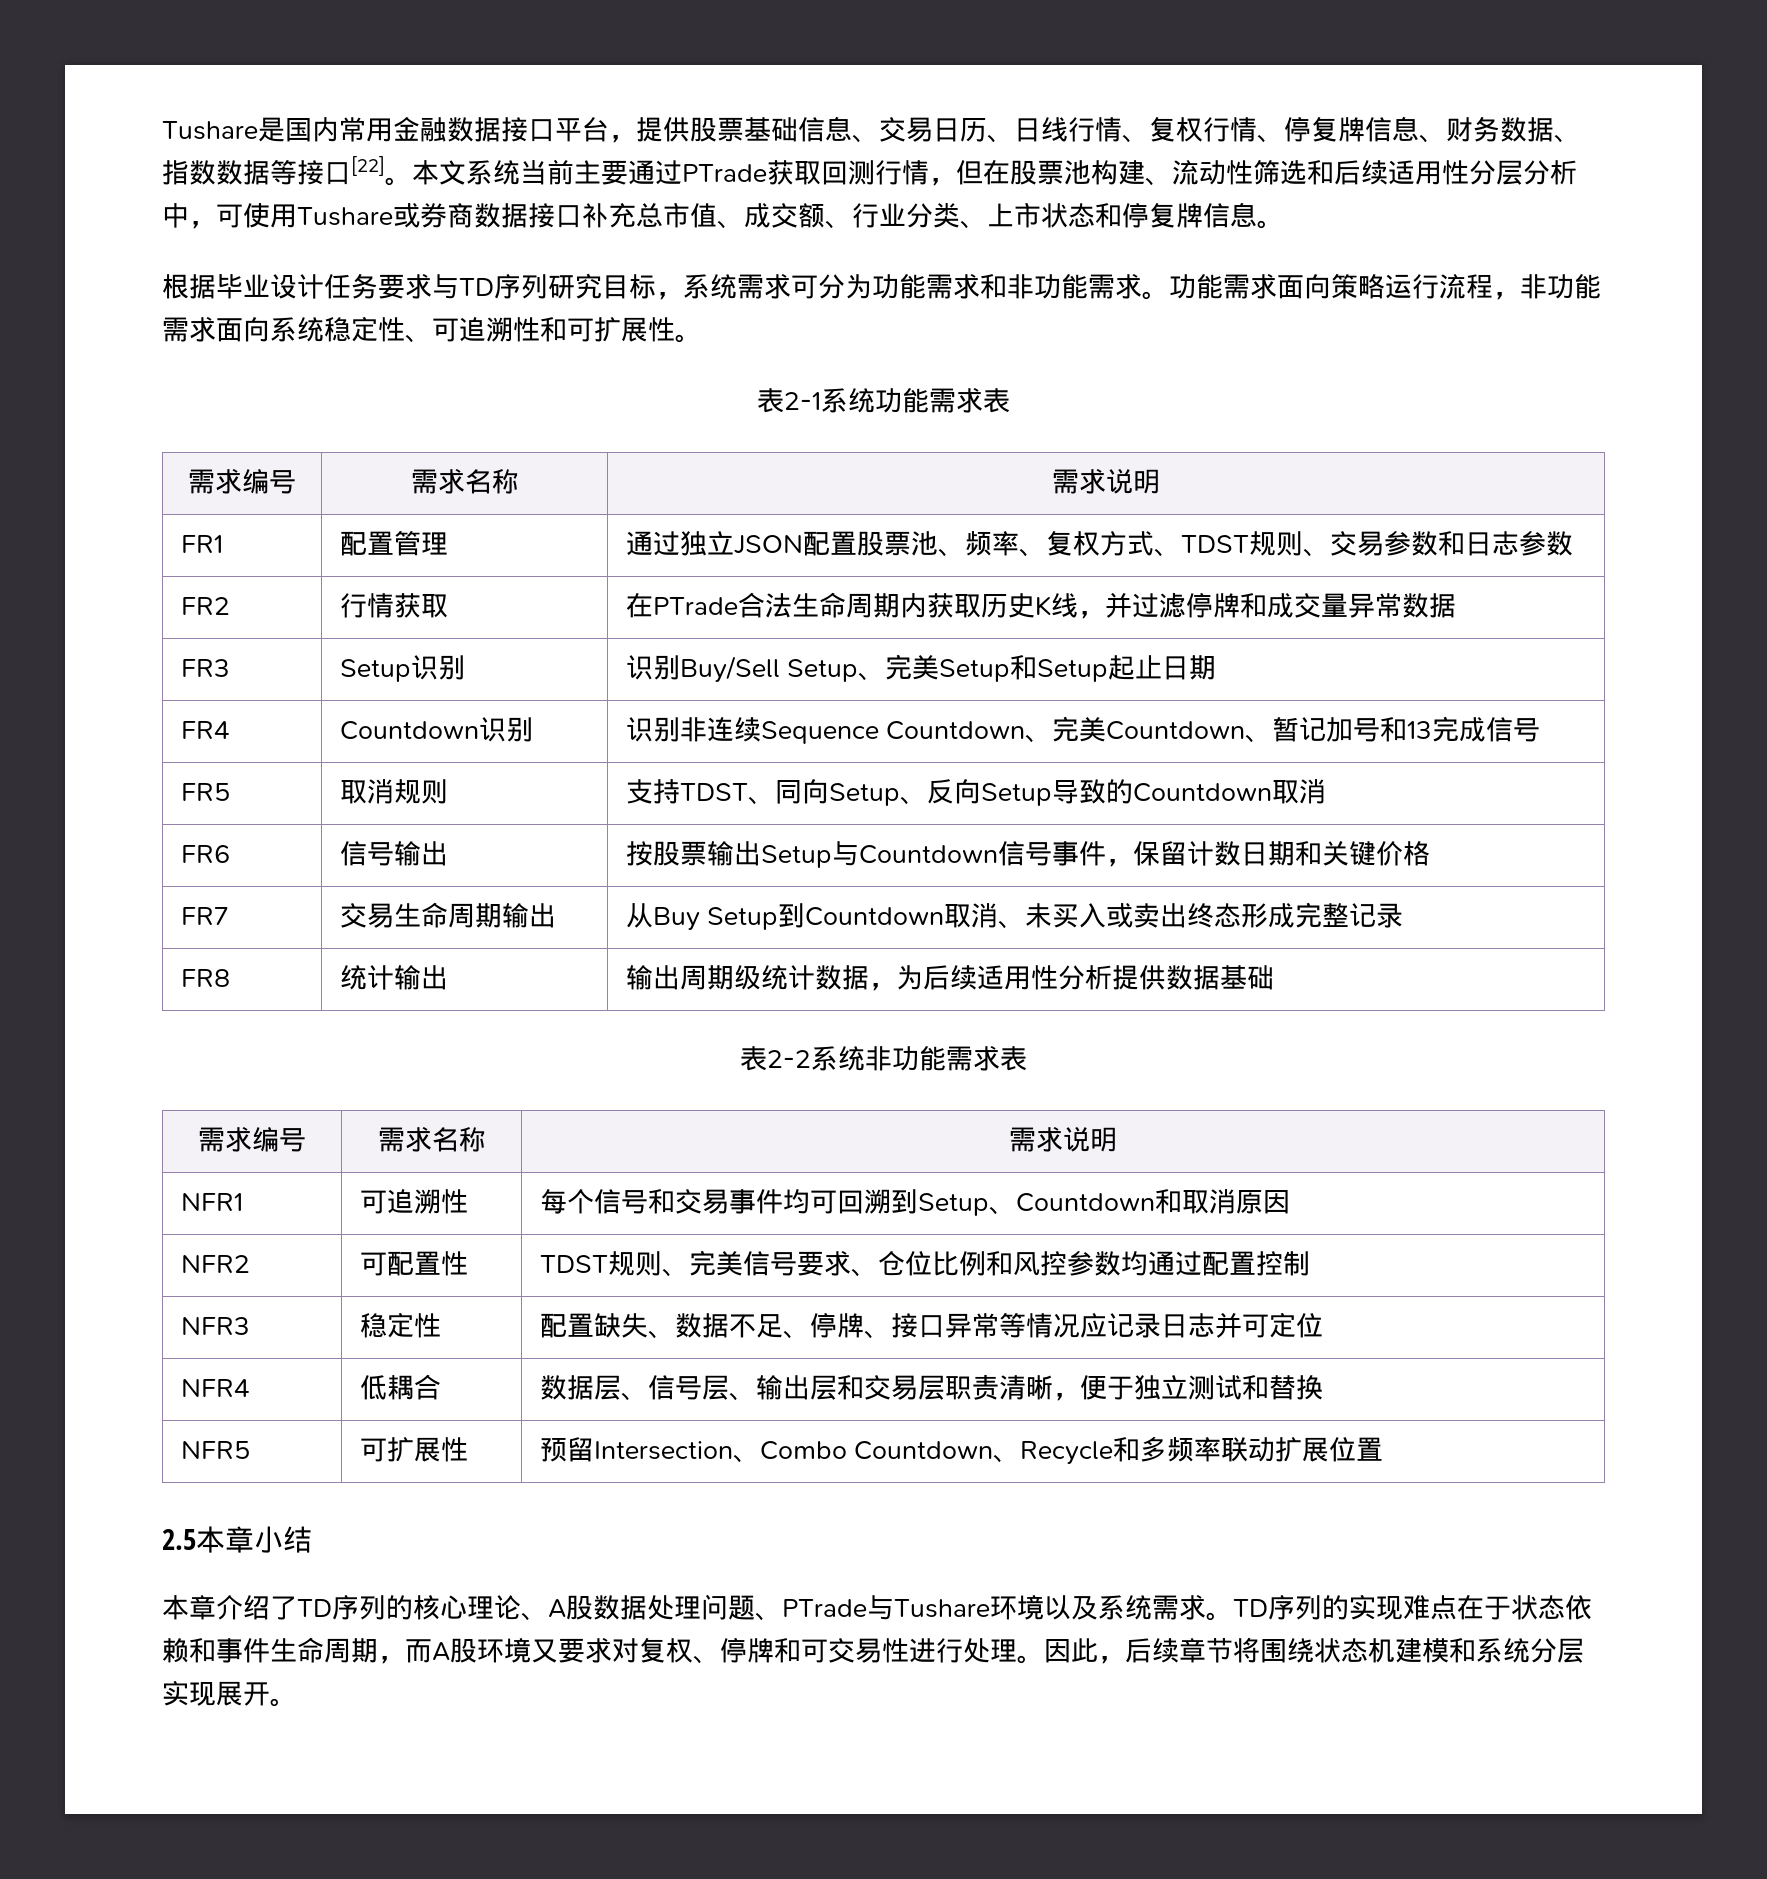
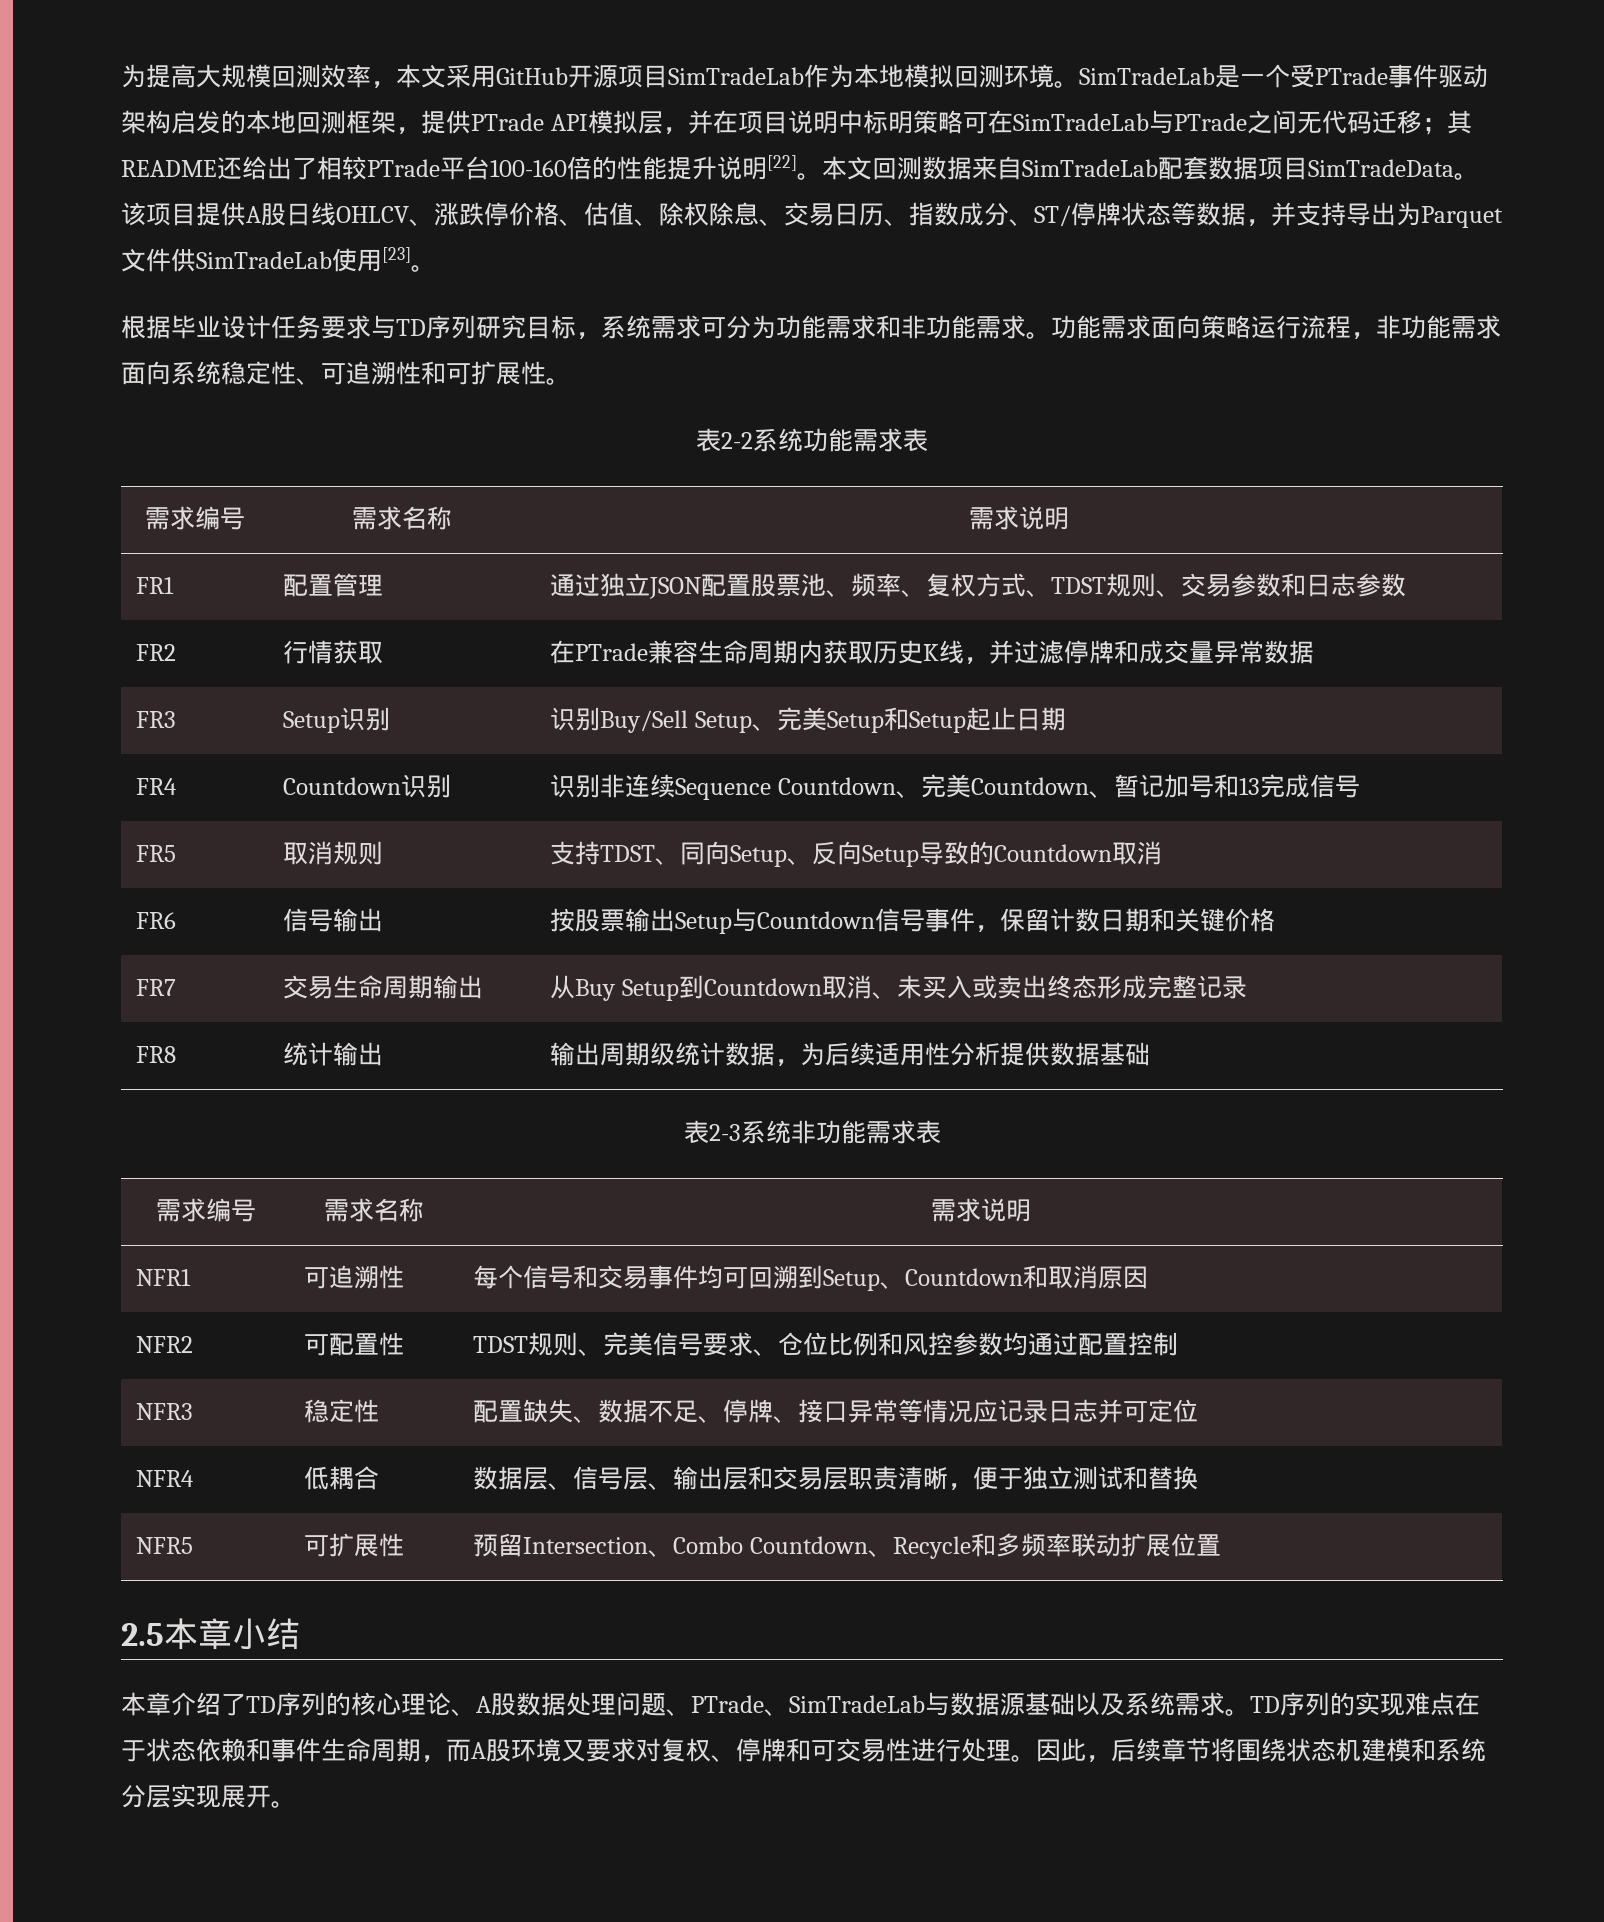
- Tushare是国内常用金融数据接口平台，提供股票基础信息、交易日历、日线行情、复权行情、停复牌信息、财务数据、指数数据等接口[22]。本文系统当前主要通过PTrade获取回测行情，但在股票池构建、流动性筛选和后续适用性分层分析中，可使用Tushare或券商数据接口补充总市值、成交额、行业分类、上市状态和停复牌信息。
+ 为提高大规模回测效率，本文采用GitHub开源项目SimTradeLab作为本地模拟回测环境。SimTradeLab是一个受PTrade事件驱动架构启发的本地回测框架，提供PTrade API模拟层，并在项目说明中标明策略可在SimTradeLab与PTrade之间无代码迁移；其README还给出了相较PTrade平台100-160倍的性能提升说明[22]。本文回测数据来自SimTradeLab配套数据项目SimTradeData。该项目提供A股日线OHLCV、涨跌停价格、估值、除权除息、交易日历、指数成分、ST/停牌状态等数据，并支持导出为Parquet文件供SimTradeLab使用[23]。
- 表2-1系统功能需求表
+ 表2-2系统功能需求表
- FR2 | 行情获取 | 在PTrade合法生命周期内获取历史K线，并过滤停牌和成交量异常数据
+ FR2 | 行情获取 | 在PTrade兼容生命周期内获取历史K线，并过滤停牌和成交量异常数据
- 表2-2系统非功能需求表
+ 表2-3系统非功能需求表
- 本章介绍了TD序列的核心理论、A股数据处理问题、PTrade与Tushare环境以及系统需求。
+ 本章介绍了TD序列的核心理论、A股数据处理问题、PTrade、SimTradeLab与数据源基础以及系统需求。

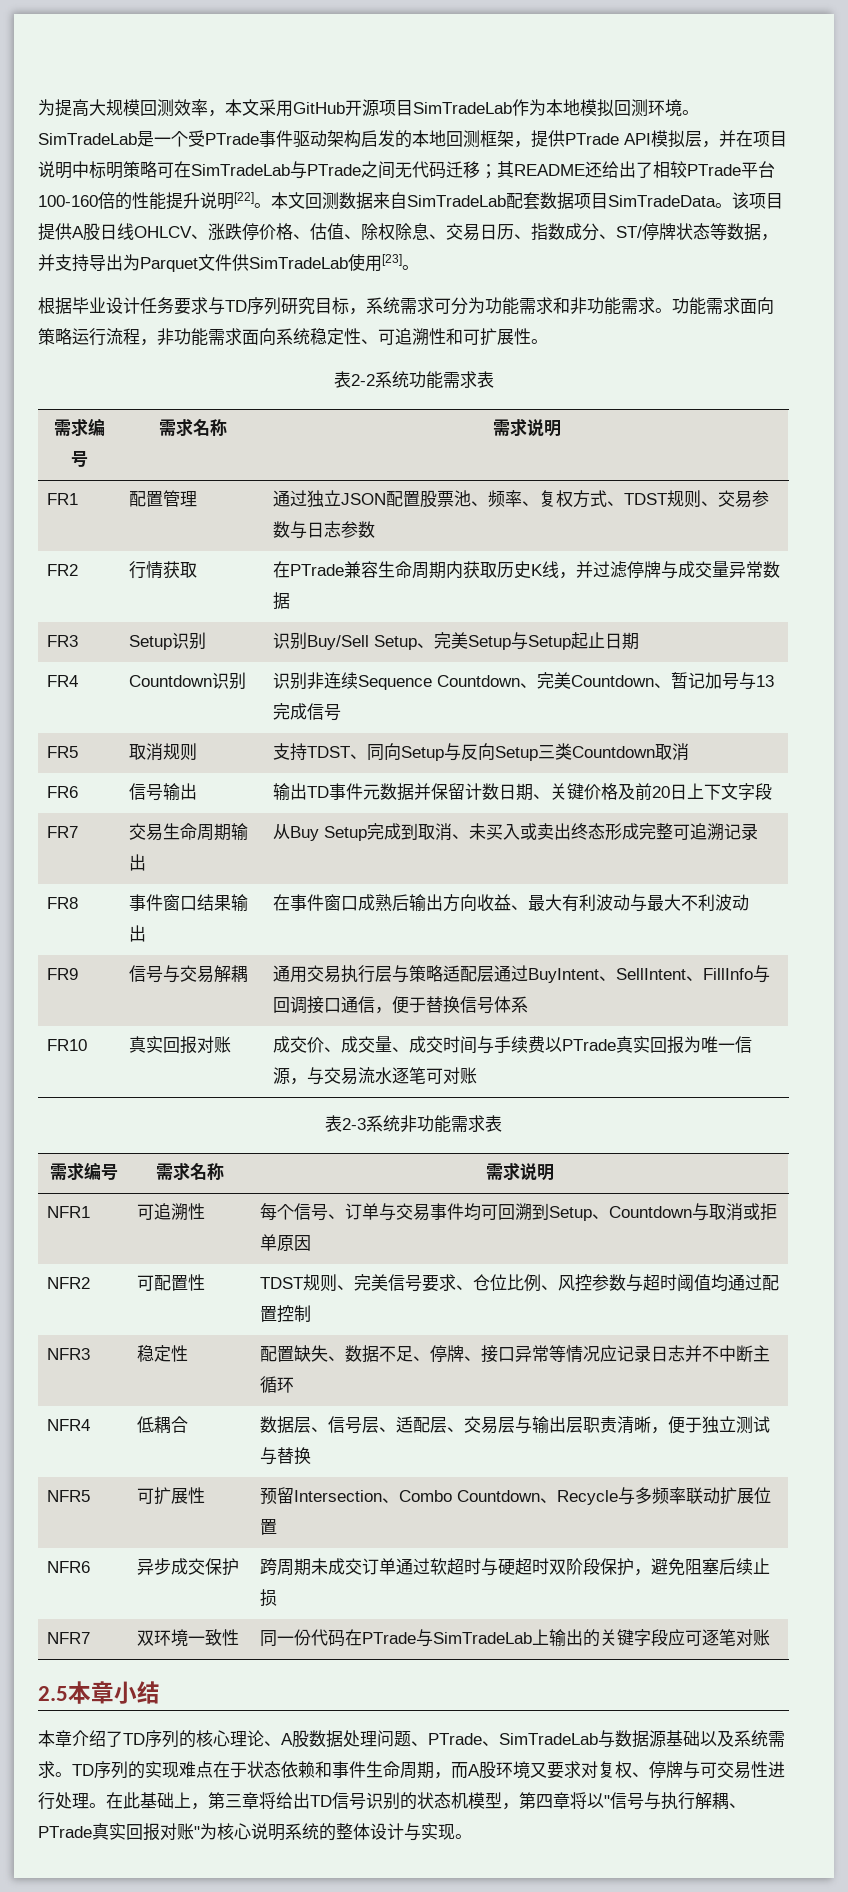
- FR1 | 配置管理 | 通过独立JSON配置股票池、频率、复权方式、TDST规则、交易参数和日志参数
+ FR1 | 配置管理 | 通过独立JSON配置股票池、频率、复权方式、TDST规则、交易参数与日志参数
- FR2 | 行情获取 | 在PTrade兼容生命周期内获取历史K线，并过滤停牌和成交量异常数据
+ FR2 | 行情获取 | 在PTrade兼容生命周期内获取历史K线，并过滤停牌与成交量异常数据
- FR3 | Setup识别 | 识别Buy/Sell Setup、完美Setup和Setup起止日期
+ FR3 | Setup识别 | 识别Buy/Sell Setup、完美Setup与Setup起止日期
- FR4 | Countdown识别 | 识别非连续Sequence Countdown、完美Countdown、暂记加号和13完成信号
+ FR4 | Countdown识别 | 识别非连续Sequence Countdown、完美Countdown、暂记加号与13完成信号
- FR5 | 取消规则 | 支持TDST、同向Setup、反向Setup导致的Countdown取消
+ FR5 | 取消规则 | 支持TDST、同向Setup与反向Setup三类Countdown取消
- FR6 | 信号输出 | 按股票输出Setup与Countdown信号事件，保留计数日期和关键价格
+ FR6 | 信号输出 | 输出TD事件元数据并保留计数日期、关键价格及前20日上下文字段
- FR7 | 交易生命周期输出 | 从Buy Setup到Countdown取消、未买入或卖出终态形成完整记录
+ FR7 | 交易生命周期输出 | 从Buy Setup完成到取消、未买入或卖出终态形成完整可追溯记录
- FR8 | 统计输出 | 输出周期级统计数据，为后续适用性分析提供数据基础
+ FR8 | 事件窗口结果输出 | 在事件窗口成熟后输出方向收益、最大有利波动与最大不利波动
+ FR9 | 信号与交易解耦 | 通用交易执行层与策略适配层通过BuyIntent、SellIntent、FillInfo与回调接口通信，便于替换信号体系
+ FR10 | 真实回报对账 | 成交价、成交量、成交时间与手续费以PTrade真实回报为唯一信源，与交易流水逐笔可对账
- NFR1 | 可追溯性 | 每个信号和交易事件均可回溯到Setup、Countdown和取消原因
+ NFR1 | 可追溯性 | 每个信号、订单与交易事件均可回溯到Setup、Countdown与取消或拒单原因
- NFR2 | 可配置性 | TDST规则、完美信号要求、仓位比例和风控参数均通过配置控制
+ NFR2 | 可配置性 | TDST规则、完美信号要求、仓位比例、风控参数与超时阈值均通过配置控制
- NFR3 | 稳定性 | 配置缺失、数据不足、停牌、接口异常等情况应记录日志并可定位
+ NFR3 | 稳定性 | 配置缺失、数据不足、停牌、接口异常等情况应记录日志并不中断主循环
- NFR4 | 低耦合 | 数据层、信号层、输出层和交易层职责清晰，便于独立测试和替换
+ NFR4 | 低耦合 | 数据层、信号层、适配层、交易层与输出层职责清晰，便于独立测试与替换
- NFR5 | 可扩展性 | 预留Intersection、Combo Countdown、Recycle和多频率联动扩展位置
+ NFR5 | 可扩展性 | 预留Intersection、Combo Countdown、Recycle与多频率联动扩展位置
+ NFR6 | 异步成交保护 | 跨周期未成交订单通过软超时与硬超时双阶段保护，避免阻塞后续止损
+ NFR7 | 双环境一致性 | 同一份代码在PTrade与SimTradeLab上输出的关键字段应可逐笔对账
- TD序列的实现难点在于状态依赖和事件生命周期，而A股环境又要求对复权、停牌和可交易性进行处理。
+ TD序列的实现难点在于状态依赖和事件生命周期，而A股环境又要求对复权、停牌与可交易性进行处理。
- 因此，后续章节将围绕状态机建模和系统分层实现展开。
+ 在此基础上，第三章将给出TD信号识别的状态机模型，第四章将以"信号与执行解耦、PTrade真实回报对账"为核心说明系统的整体设计与实现。

